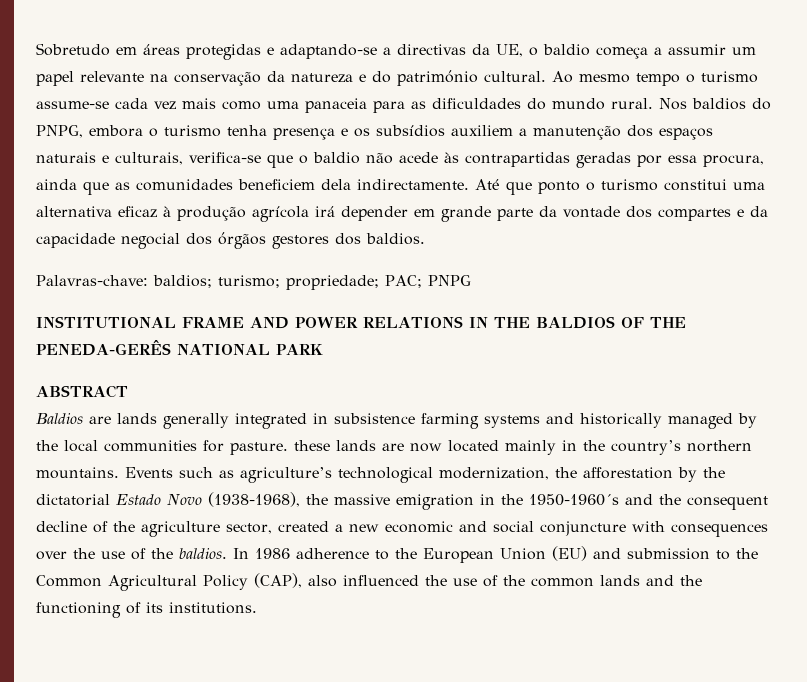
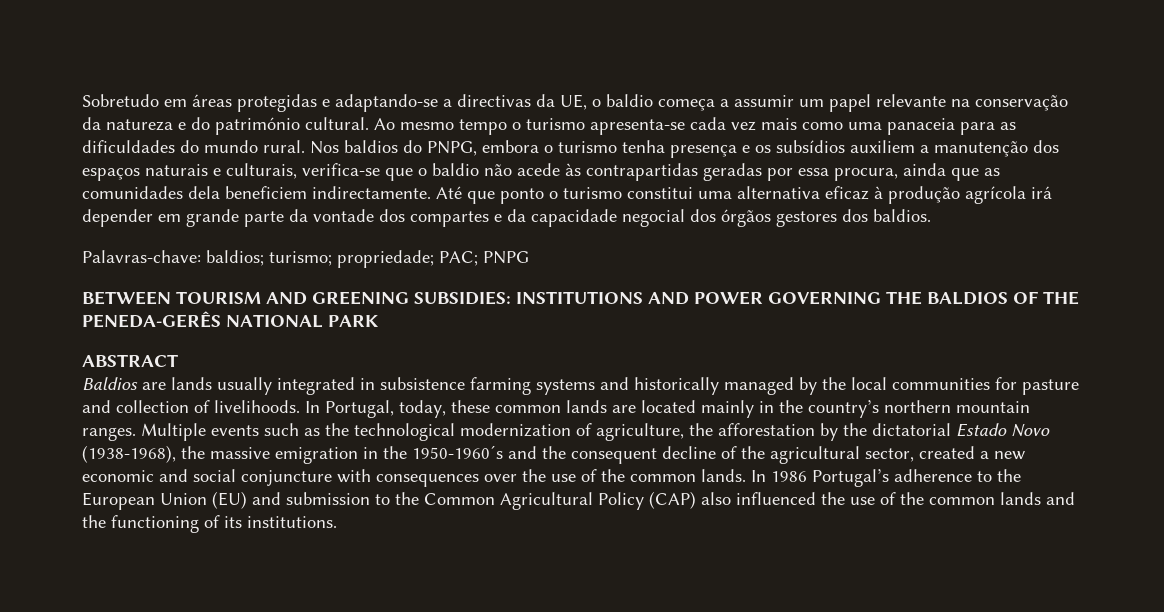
- Ao mesmo tempo o turismo assume-se cada vez mais como uma panaceia para as dificuldades do mundo rural.
+ Ao mesmo tempo o turismo apresenta-se cada vez mais como uma panaceia para as dificuldades do mundo rural.
- Nos baldios do PNPG, embora o turismo tenha presença e os subsídios auxiliem a manutenção dos espaços naturais e culturais, verifica-se que o baldio não acede às contrapartidas geradas por essa procura, ainda que as comunidades beneficiem dela indirectamente.
+ Nos baldios do PNPG, embora o turismo tenha presença e os subsídios auxiliem a manutenção dos espaços naturais e culturais, verifica-se que o baldio não acede às contrapartidas geradas por essa procura, ainda que as comunidades dela beneficiem indirectamente.
- INSTITUTIONAL FRAME AND POWER RELATIONS IN THE BALDIOS OF THE PENEDA-GERÊS NATIONAL PARK
+ BETWEEN TOURISM AND GREENING SUBSIDIES: INSTITUTIONS AND POWER GOVERNING THE BALDIOS OF THE PENEDA-GERÊS NATIONAL PARK
- Baldios are lands generally integrated in subsistence farming systems and historically managed by the local communities for pasture. these lands are now located mainly in the country’s northern mountains. Events such as agriculture’s technological modernization, the afforestation by the dictatorial Estado Novo (1938-1968), the massive emigration in the 1950-1960´s and the consequent decline of the agriculture sector, created a new economic and social conjuncture with consequences over the use of the baldios.
+ Baldios are lands usually integrated in subsistence farming systems and historically managed by the local communities for pasture and collection of livelihoods. In Portugal, today, these common lands are located mainly in the country’s northern mountain ranges. Multiple events such as the technological modernization of agriculture, the afforestation by the dictatorial Estado Novo (1938-1968), the massive emigration in the 1950-1960´s and the consequent decline of the agricultural sector, created a new economic and social conjuncture with consequences over the use of the common lands.
- In 1986 adherence to the European Union (EU) and submission to the Common Agricultural Policy (CAP), also influenced the use of the common lands and the functioning of its institutions.
+ In 1986 Portugal’s adherence to the European Union (EU) and submission to the Common Agricultural Policy (CAP) also influenced the use of the common lands and the functioning of its institutions.

